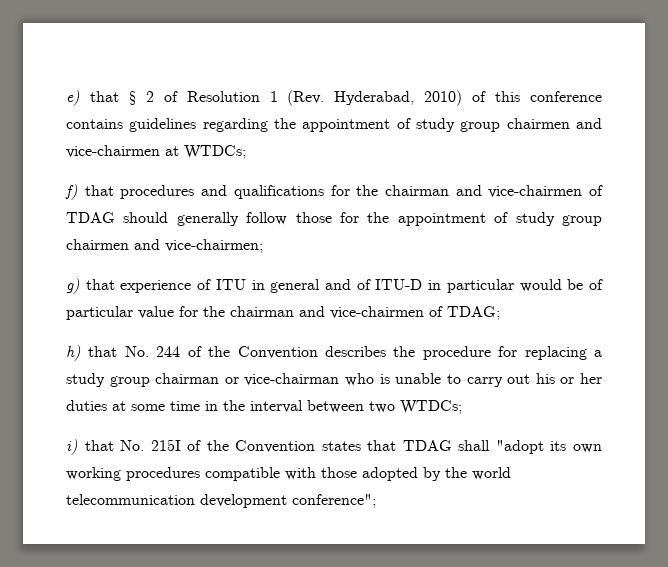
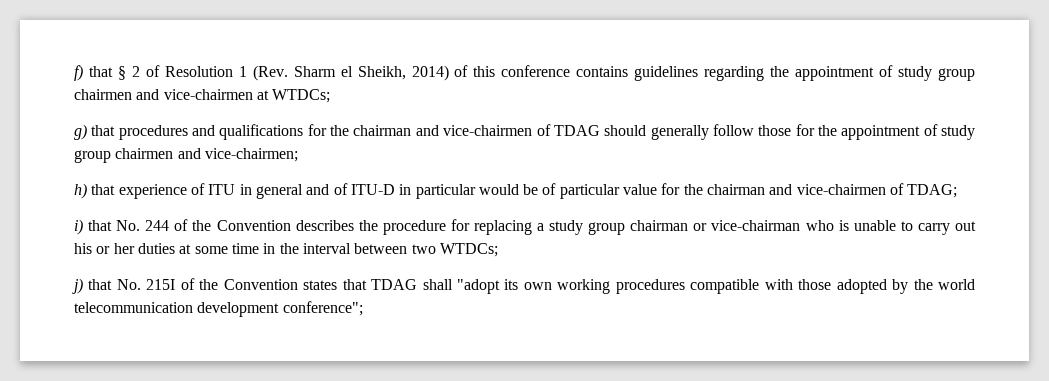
- e) that § 2 of Resolution 1 (Rev. Hyderabad, 2010) of this conference contains guidelines regarding the appointment of study group chairmen and vice-chairmen at WTDCs;
+ f) that § 2 of Resolution 1 (Rev. Sharm el Sheikh, 2014) of this conference contains guidelines regarding the appointment of study group chairmen and vice-chairmen at WTDCs;
- f) that procedures and qualifications for the chairman and vice-chairmen of TDAG should generally follow those for the appointment of study group chairmen and vice-chairmen;
+ g) that procedures and qualifications for the chairman and vice-chairmen of TDAG should generally follow those for the appointment of study group chairmen and vice-chairmen;
- g) that experience of ITU in general and of ITU-D in particular would be of particular value for the chairman and vice-chairmen of TDAG;
+ h) that experience of ITU in general and of ITU-D in particular would be of particular value for the chairman and vice-chairmen of TDAG;
- h) that No. 244 of the Convention describes the procedure for replacing a study group chairman or vice-chairman who is unable to carry out his or her duties at some time in the interval between two WTDCs;
+ i) that No. 244 of the Convention describes the procedure for replacing a study group chairman or vice-chairman who is unable to carry out his or her duties at some time in the interval between two WTDCs;
- i) that No. 215I of the Convention states that TDAG shall "adopt its own working procedures compatible with those adopted by the world telecommunication development conference";
+ j) that No. 215I of the Convention states that TDAG shall "adopt its own working procedures compatible with those adopted by the world telecommunication development conference";

